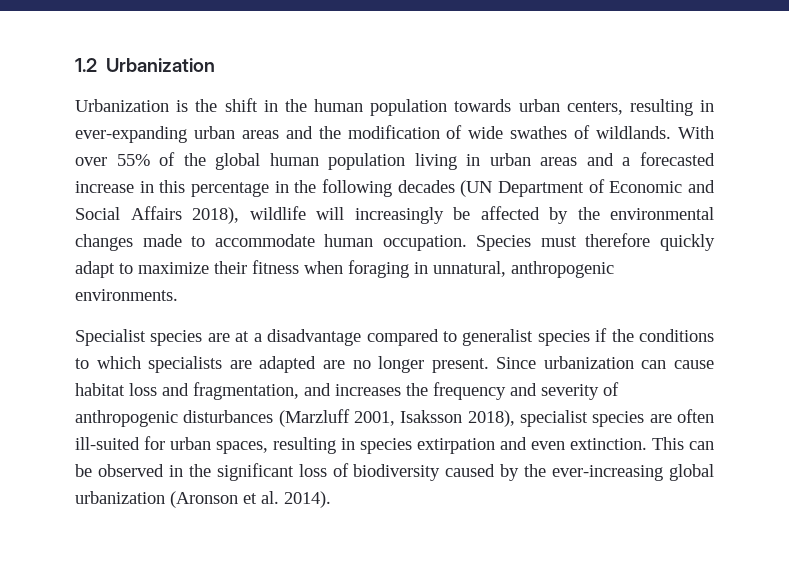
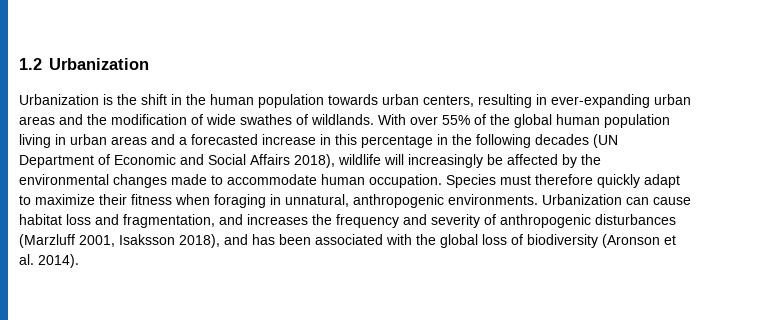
- Species must therefore quickly adapt to maximize their fitness when foraging in unnatural, anthropogenic environments.
- Specialist species are at a disadvantage compared to generalist species if the conditions to which specialists are adapted are no longer present. Since urbanization can cause habitat loss and fragmentation, and increases the frequency and severity of anthropogenic disturbances (Marzluff 2001, Isaksson 2018), specialist species are often ill-suited for urban spaces, resulting in species extirpation and even extinction. This can be observed in the significant loss of biodiversity caused by the ever-increasing global urbanization (Aronson et al. 2014).
+ Species must therefore quickly adapt to maximize their fitness when foraging in unnatural, anthropogenic environments. Urbanization can cause habitat loss and fragmentation, and increases the frequency and severity of anthropogenic disturbances (Marzluff 2001, Isaksson 2018), and has been associated with the global loss of biodiversity (Aronson et al. 2014).

